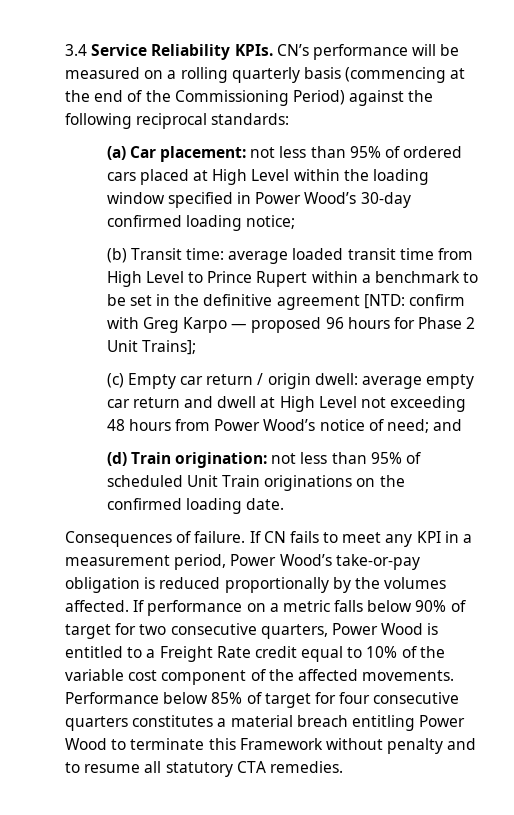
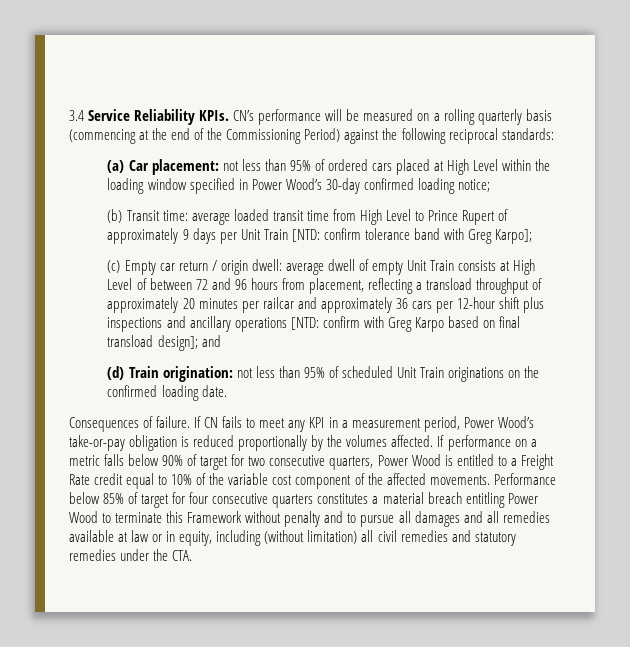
- (b) Transit time: average loaded transit time from High Level to Prince Rupert within a benchmark to be set in the definitive agreement [NTD: confirm with Greg Karpo — proposed 96 hours for Phase 2 Unit Trains];
+ (b) Transit time: average loaded transit time from High Level to Prince Rupert of approximately 9 days per Unit Train [NTD: confirm tolerance band with Greg Karpo];
- (c) Empty car return / origin dwell: average empty car return and dwell at High Level not exceeding 48 hours from Power Wood’s notice of need; and
+ (c) Empty car return / origin dwell: average dwell of empty Unit Train consists at High Level of between 72 and 96 hours from placement, reflecting a transload throughput of approximately 20 minutes per railcar and approximately 36 cars per 12-hour shift plus inspections and ancillary operations [NTD: confirm with Greg Karpo based on final transload design]; and
- Performance below 85% of target for four consecutive quarters constitutes a material breach entitling Power Wood to terminate this Framework without penalty and to resume all statutory CTA remedies.
+ Performance below 85% of target for four consecutive quarters constitutes a material breach entitling Power Wood to terminate this Framework without penalty and to pursue all damages and all remedies available at law or in equity, including (without limitation) all civil remedies and statutory remedies under the CTA.

